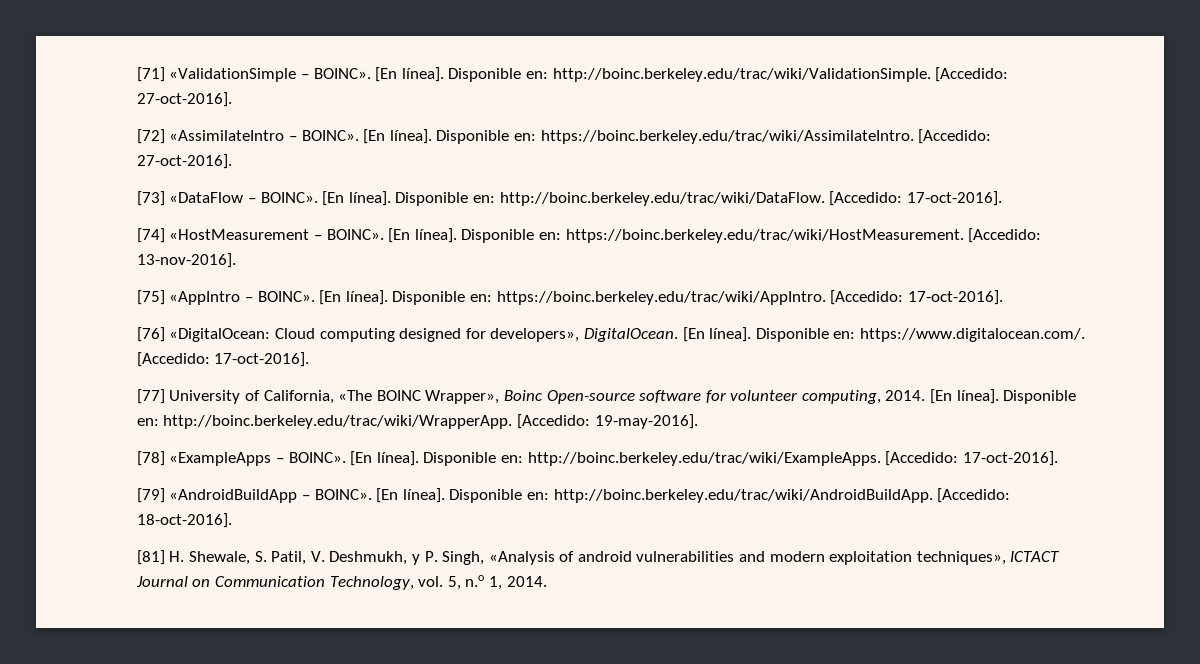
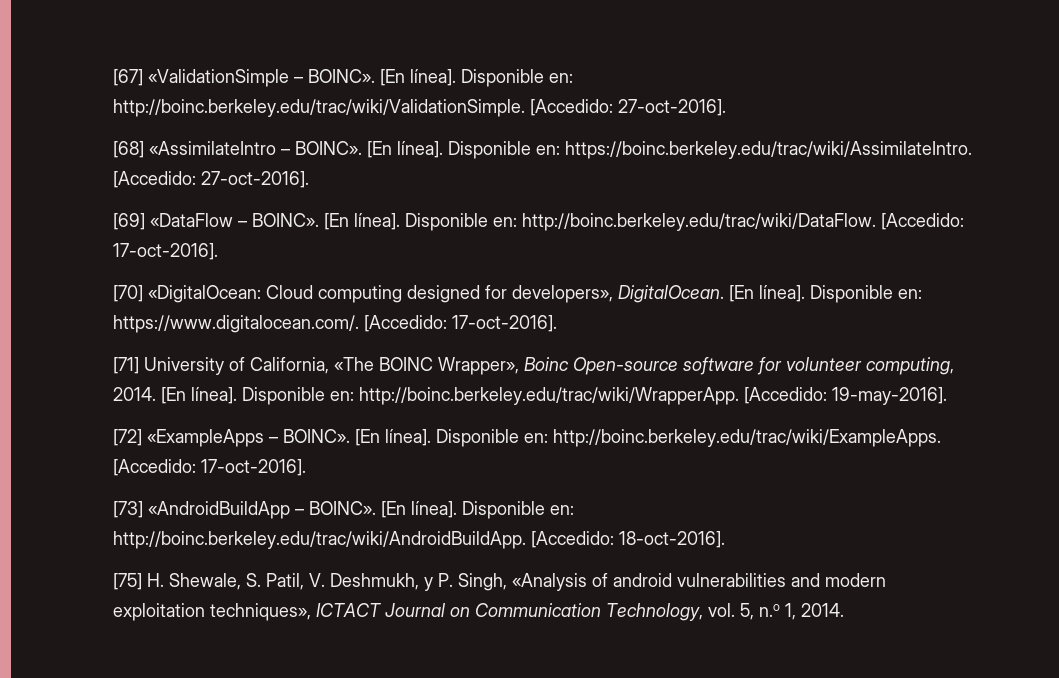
- [71] «ValidationSimple – BOINC».
+ [67] «ValidationSimple – BOINC».
- [72] «AssimilateIntro – BOINC».
+ [68] «AssimilateIntro – BOINC».
- [73] «DataFlow – BOINC».
+ [69] «DataFlow – BOINC».
- [74] «HostMeasurement – BOINC». [En línea]. Disponible en: https://boinc.berkeley.edu/trac/wiki/HostMeasurement. [Accedido: 13-nov-2016].
- [75] «AppIntro – BOINC». [En línea]. Disponible en: https://boinc.berkeley.edu/trac/wiki/AppIntro. [Accedido: 17-oct-2016].
- [76] «DigitalOcean: Cloud computing designed for developers», DigitalOcean.
+ [70] «DigitalOcean: Cloud computing designed for developers», DigitalOcean.
- [77] University of California, «The BOINC Wrapper», Boinc Open-source software for volunteer computing, 2014.
+ [71] University of California, «The BOINC Wrapper», Boinc Open-source software for volunteer computing, 2014.
- [78] «ExampleApps – BOINC».
+ [72] «ExampleApps – BOINC».
- [79] «AndroidBuildApp – BOINC».
+ [73] «AndroidBuildApp – BOINC».
- [81] H. Shewale, S. Patil, V. Deshmukh, y P. Singh, «Analysis of android vulnerabilities and modern exploitation techniques», ICTACT Journal on Communication Technology, vol. 5, n.o 1, 2014.
+ [75] H. Shewale, S. Patil, V. Deshmukh, y P. Singh, «Analysis of android vulnerabilities and modern exploitation techniques», ICTACT Journal on Communication Technology, vol. 5, n.o 1, 2014.

